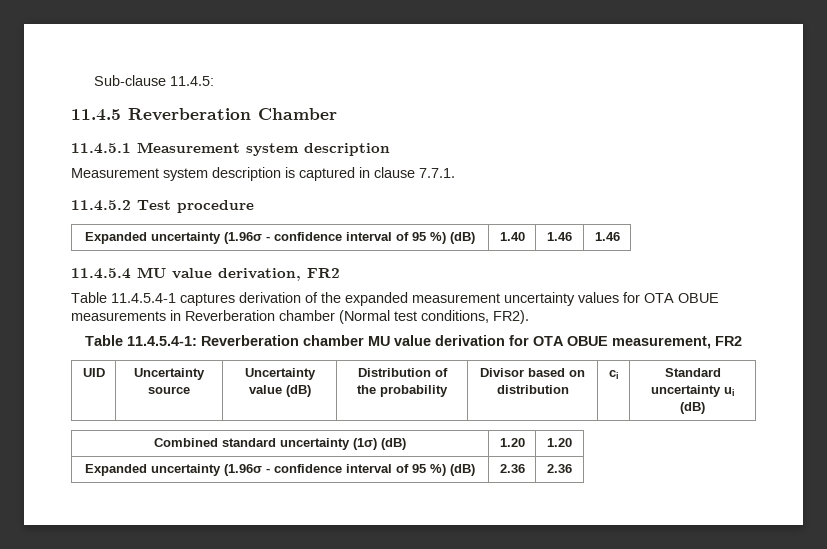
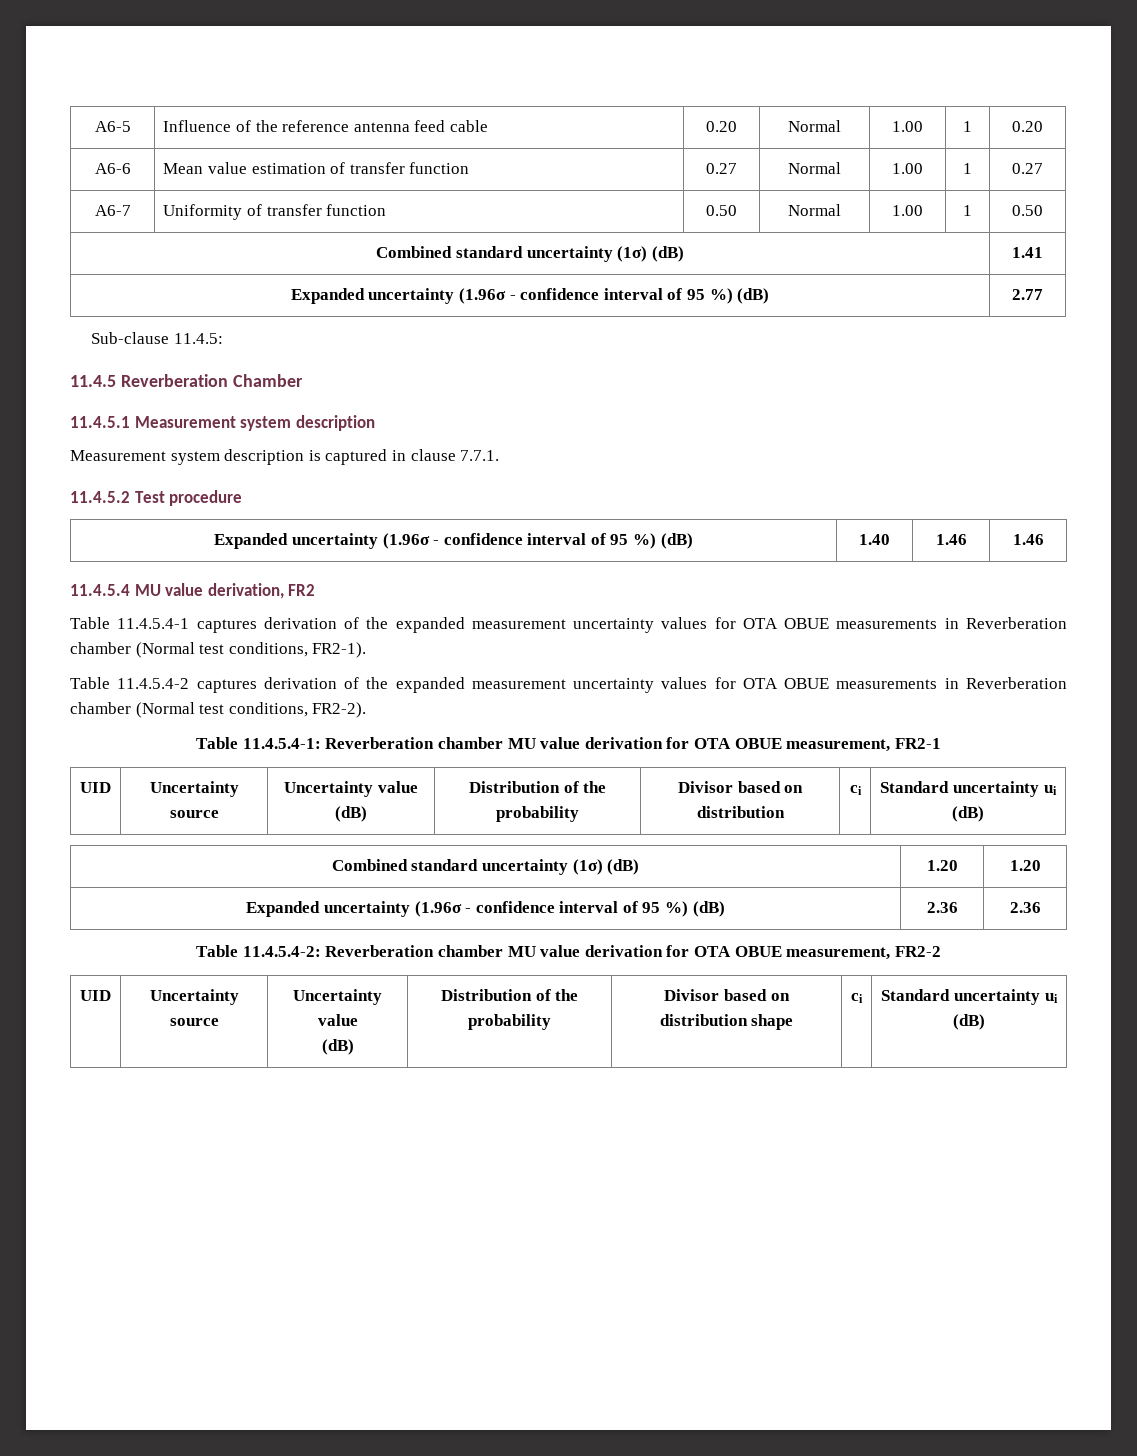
+ A6-5 | Influence of the reference antenna feed cable | 0.20 | Normal | 1.00 | 1 | 0.20
+ A6-6 | Mean value estimation of transfer function | 0.27 | Normal | 1.00 | 1 | 0.27
+ A6-7 | Uniformity of transfer function | 0.50 | Normal | 1.00 | 1 | 0.50
+ Combined standard uncertainty (1σ) (dB) | 1.41
+ Expanded uncertainty (1.96σ - confidence interval of 95 %) (dB) | 2.77
- Table 11.4.5.4-1 captures derivation of the expanded measurement uncertainty values for OTA OBUE measurements in Reverberation chamber (Normal test conditions, FR2).
+ Table 11.4.5.4-1 captures derivation of the expanded measurement uncertainty values for OTA OBUE measurements in Reverberation chamber (Normal test conditions, FR2-1).
+ Table 11.4.5.4-2 captures derivation of the expanded measurement uncertainty values for OTA OBUE measurements in Reverberation chamber (Normal test conditions, FR2-2).
- Table 11.4.5.4-1: Reverberation chamber MU value derivation for OTA OBUE measurement, FR2
+ Table 11.4.5.4-1: Reverberation chamber MU value derivation for OTA OBUE measurement, FR2-1
+ Table 11.4.5.4-2: Reverberation chamber MU value derivation for OTA OBUE measurement, FR2-2
+ UID | Uncertainty source | Uncertainty value
+ (dB) | Distribution of the probability | Divisor based on distribution shape | ci | Standard uncertainty ui (dB)

